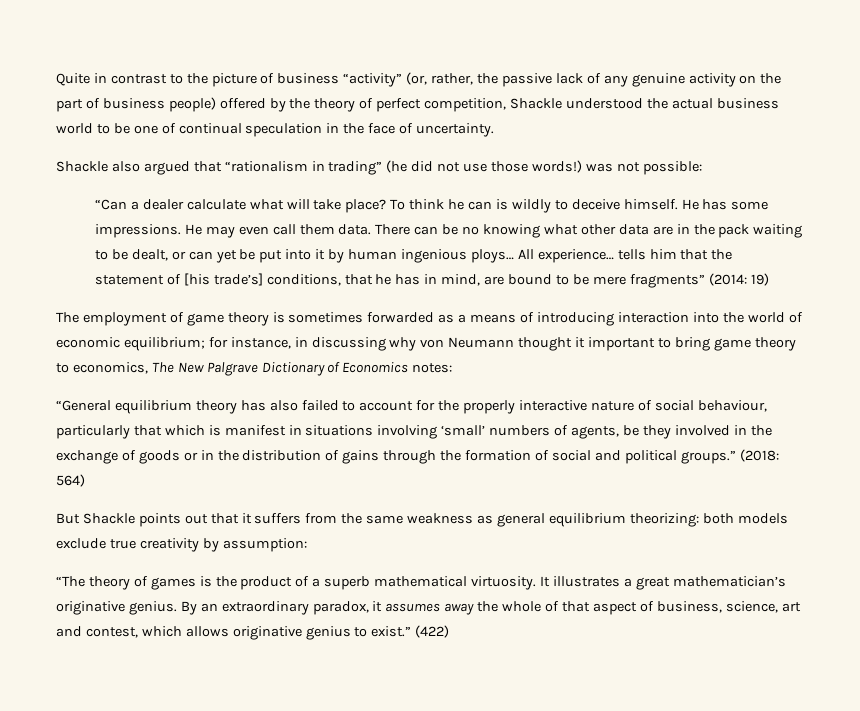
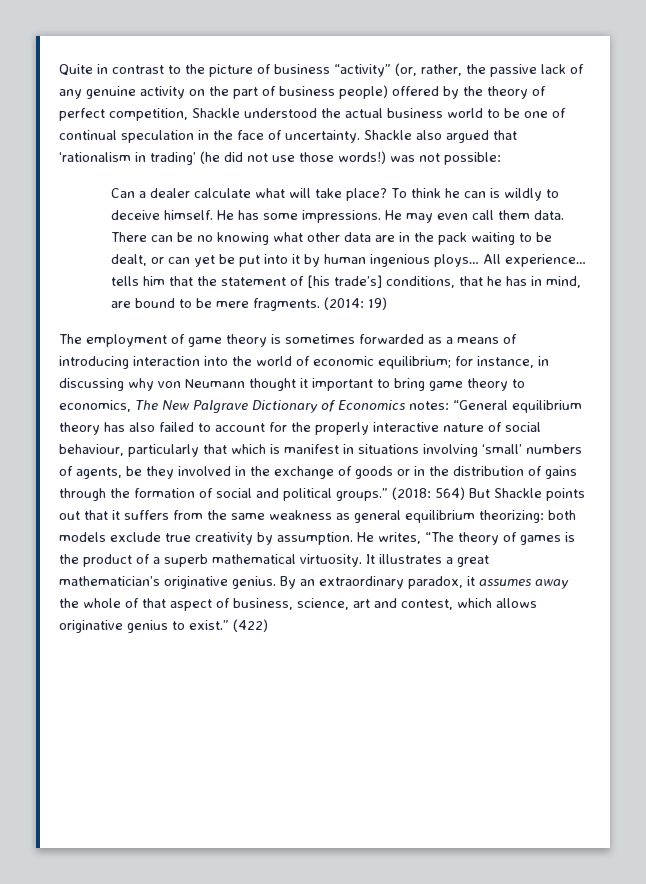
- Quite in contrast to the picture of business “activity” (or, rather, the passive lack of any genuine activity on the part of business people) offered by the theory of perfect competition, Shackle understood the actual business world to be one of continual speculation in the face of uncertainty.
- Shackle also argued that “rationalism in trading” (he did not use those words!) was not possible:
+ Quite in contrast to the picture of business “activity” (or, rather, the passive lack of any genuine activity on the part of business people) offered by the theory of perfect competition, Shackle understood the actual business world to be one of continual speculation in the face of uncertainty. Shackle also argued that ‘rationalism in trading’ (he did not use those words!) was not possible:
- “Can a dealer calculate what will take place?
+ Can a dealer calculate what will take place?
- All experience… tells him that the statement of [his trade’s] conditions, that he has in mind, are bound to be mere fragments” (2014: 19)
+ All experience… tells him that the statement of [his trade’s] conditions, that he has in mind, are bound to be mere fragments. (2014: 19)
- for instance, in discussing why von Neumann thought it important to bring game theory to economics, The New Palgrave Dictionary of Economics notes:
- “General equilibrium theory has also failed to account for the properly interactive nature of social behaviour, particularly that which is manifest in situations involving ‘small’ numbers of agents, be they involved in the exchange of goods or in the distribution of gains through the formation of social and political groups.”
+ for instance, in discussing why von Neumann thought it important to bring game theory to economics, The New Palgrave Dictionary of Economics notes: “General equilibrium theory has also failed to account for the properly interactive nature of social behaviour, particularly that which is manifest in situations involving ‘small’ numbers of agents, be they involved in the exchange of goods or in the distribution of gains through the formation of social and political groups.”
- (2018: 564)
- But Shackle points out that it suffers from the same weakness as general equilibrium theorizing: both models exclude true creativity by assumption:
- “The theory of games is the product of a superb mathematical virtuosity.
+ (2018: 564) But Shackle points out that it suffers from the same weakness as general equilibrium theorizing: both models exclude true creativity by assumption. He writes, “The theory of games is the product of a superb mathematical virtuosity.

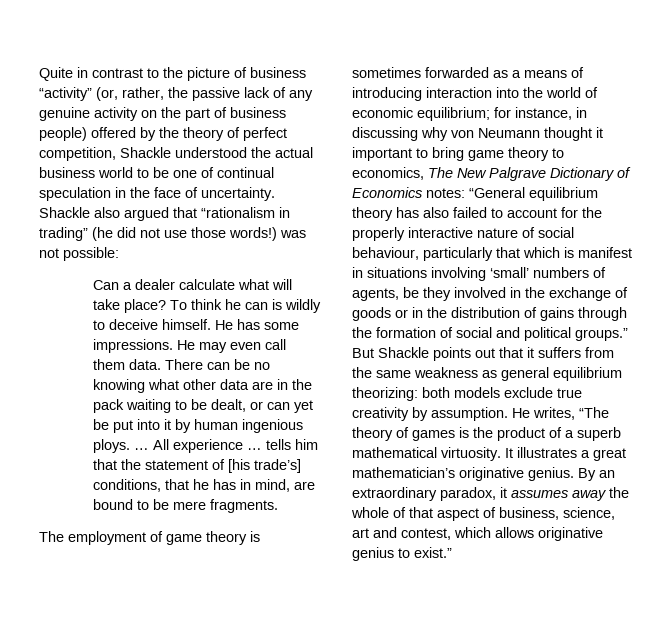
- Shackle also argued that ‘rationalism in trading’ (he did not use those words!) was not possible:
+ Shackle also argued that “rationalism in trading” (he did not use those words!) was not possible:
- There can be no knowing what other data are in the pack waiting to be dealt, or can yet be put into it by human ingenious ploys… All experience… tells him that the statement of [his trade’s] conditions, that he has in mind, are bound to be mere fragments. (2014: 19)
+ There can be no knowing what other data are in the pack waiting to be dealt, or can yet be put into it by human ingenious ploys. … All experience … tells him that the statement of [his trade’s] conditions, that he has in mind, are bound to be mere fragments.
- (2018: 564) But Shackle points out that it suffers from the same weakness as general equilibrium theorizing: both models exclude true creativity by assumption.
+ But Shackle points out that it suffers from the same weakness as general equilibrium theorizing: both models exclude true creativity by assumption.
- (422)

